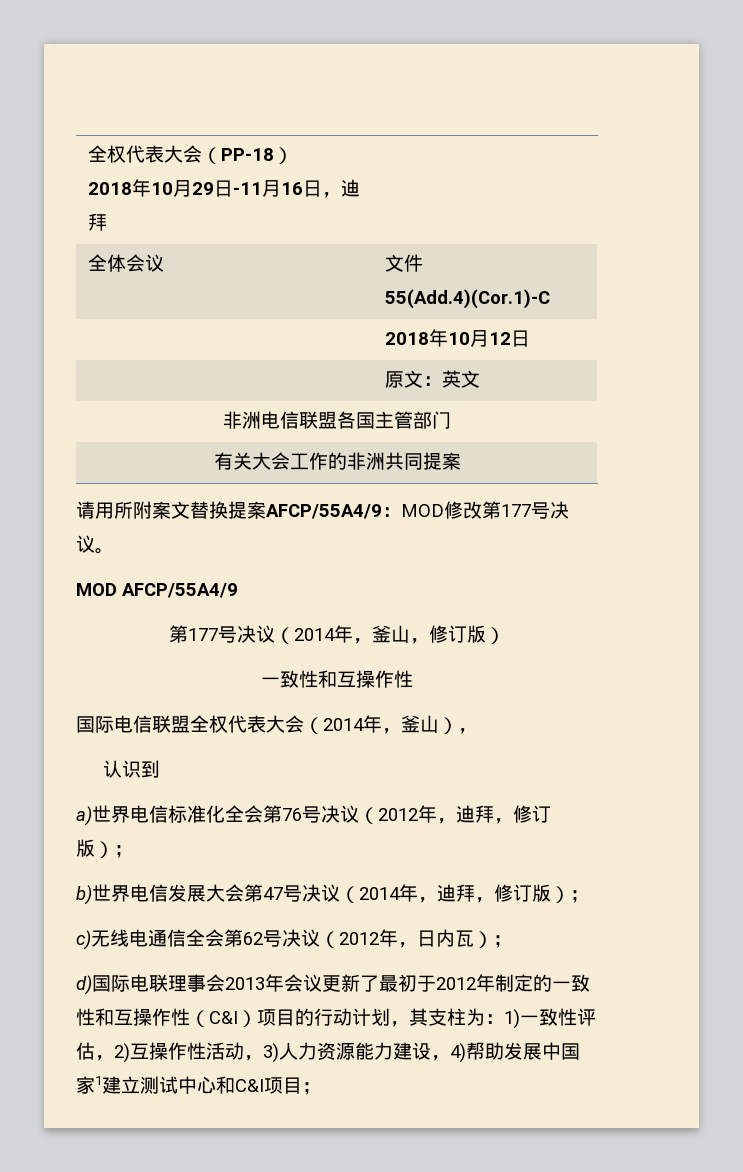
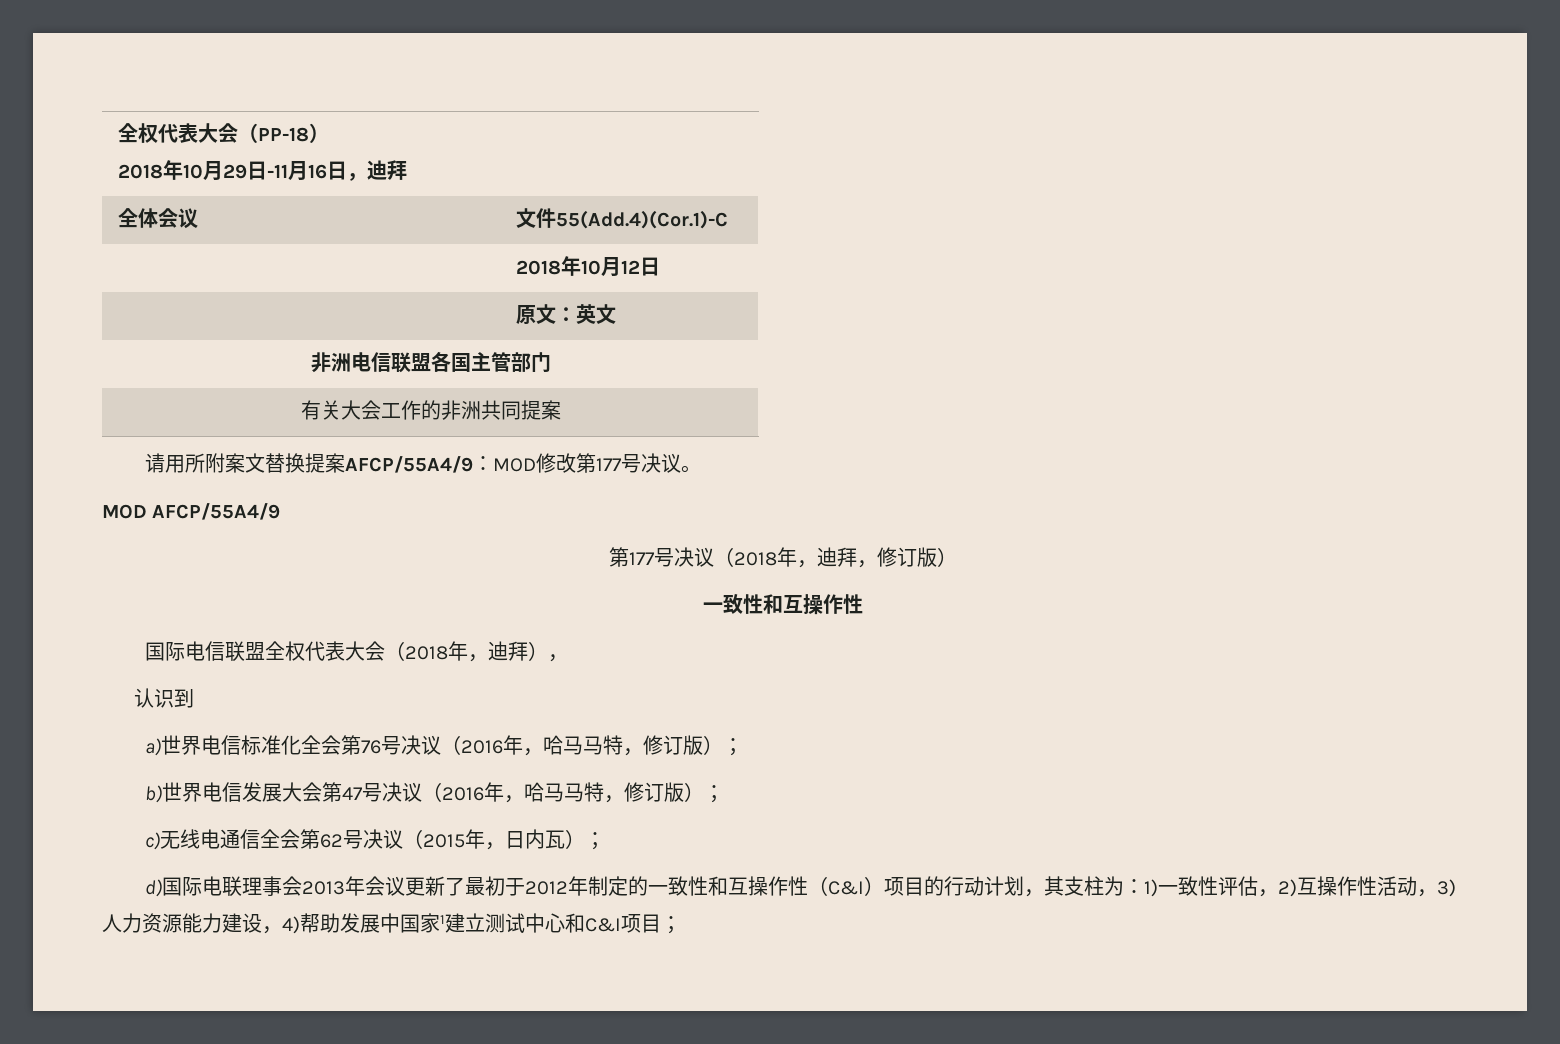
- 第177号决议（2014年，釜山，修订版）
+ 第177号决议（2018年，迪拜，修订版）
- 国际电信联盟全权代表大会（2014年，釜山），
+ 国际电信联盟全权代表大会（2018年，迪拜），
- a)世界电信标准化全会第76号决议（2012年，迪拜，修订版）；
+ a)世界电信标准化全会第76号决议（2016年，哈马马特，修订版）；
- b)世界电信发展大会第47号决议（2014年，迪拜，修订版）；
+ b)世界电信发展大会第47号决议（2016年，哈马马特，修订版）；
- c)无线电通信全会第62号决议（2012年，日内瓦）；
+ c)无线电通信全会第62号决议（2015年，日内瓦）；

